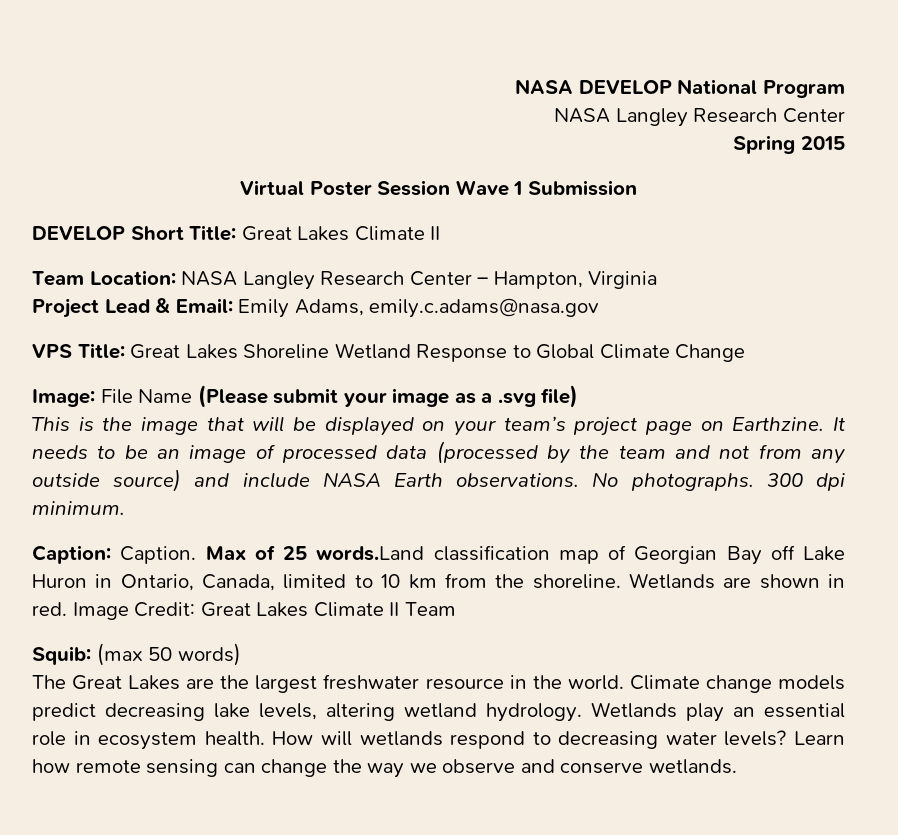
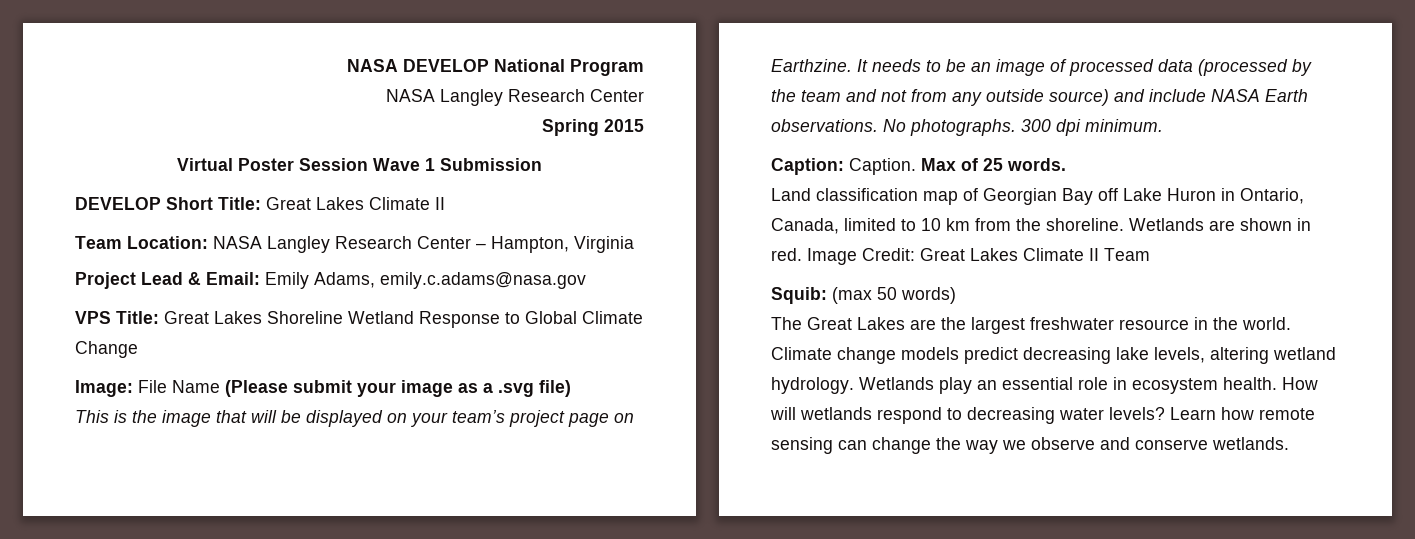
- Max of 25 words.Land classification map of Georgian Bay off Lake Huron in Ontario, Canada, limited to 10 km from the shoreline.
+ Max of 25 words.
+ Land classification map of Georgian Bay off Lake Huron in Ontario, Canada, limited to 10 km from the shoreline.

